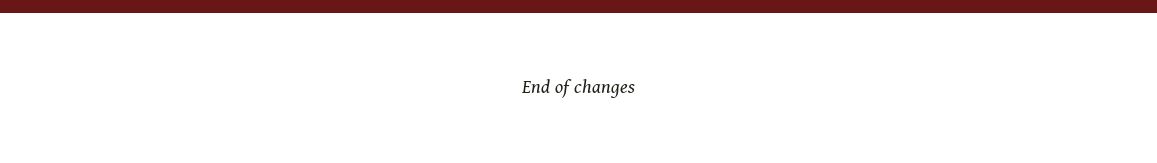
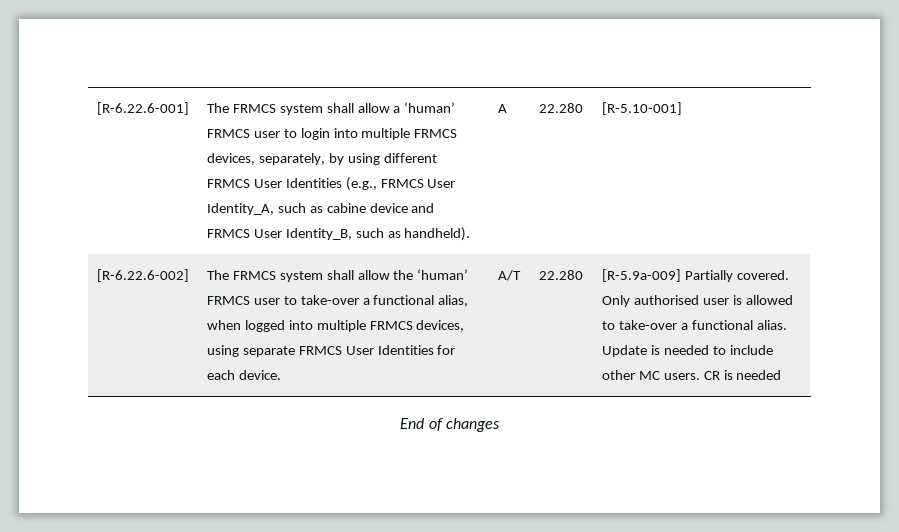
+ [R-6.22.6-001] | The FRMCS system shall allow a ‘human’ FRMCS user to login into multiple FRMCS devices, separately, by using different FRMCS User Identities (e.g., FRMCS User Identity_A, such as cabine device and FRMCS User Identity_B, such as handheld). | A | 22.280 | [R-5.10-001]
+ [R-6.22.6-002] | The FRMCS system shall allow the ‘human’ FRMCS user to take-over a functional alias, when logged into multiple FRMCS devices, using separate FRMCS User Identities for each device. | A/T | 22.280 | [R-5.9a-009] Partially covered. Only authorised user is allowed to take-over a functional alias. Update is needed to include other MC users. CR is needed

